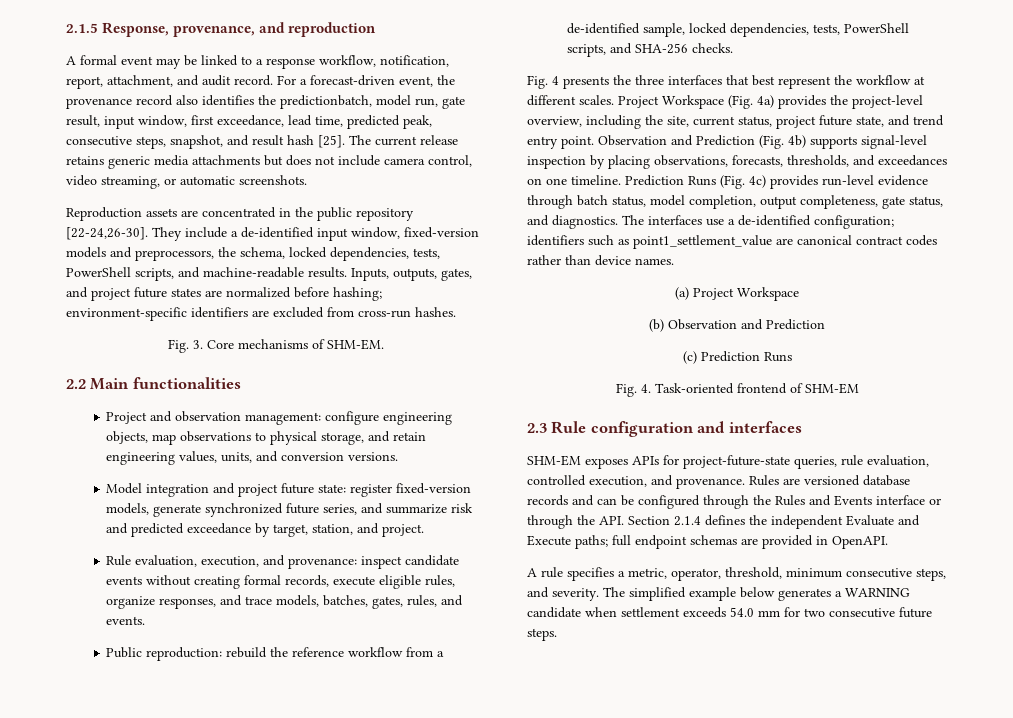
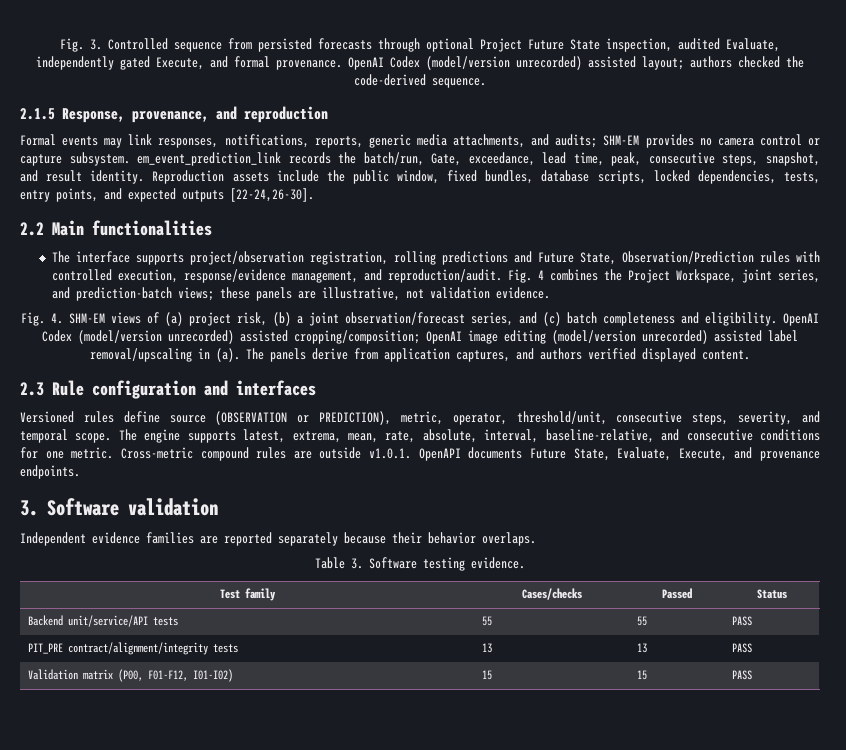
+ Fig. 3. Controlled sequence from persisted forecasts through optional Project Future State inspection, audited Evaluate, independently gated Execute, and formal provenance. OpenAI Codex (model/version unrecorded) assisted layout; authors checked the code-derived sequence.
- A formal event may be linked to a response workflow, notification, report, attachment, and audit record. For a forecast-driven event, the provenance record also identifies the predictionbatch, model run, gate result, input window, first exceedance, lead time, predicted peak, consecutive steps, snapshot, and result hash [25]. The current release retains generic media attachments but does not include camera control, video streaming, or automatic screenshots.
- Reproduction assets are concentrated in the public repository [22-24,26-30]. They include a de-identified input window, fixed-version models and preprocessors, the schema, locked dependencies, tests, PowerShell scripts, and machine-readable results. Inputs, outputs, gates, and project future states are normalized before hashing; environment-specific identifiers are excluded from cross-run hashes.
- Fig. 3. Core mechanisms of SHM-EM.
+ Formal events may link responses, notifications, reports, generic media attachments, and audits; SHM-EM provides no camera control or capture subsystem. em_event_prediction_link records the batch/run, Gate, exceedance, lead time, peak, consecutive steps, snapshot, and result identity. Reproduction assets include the public window, fixed bundles, database scripts, locked dependencies, tests, entry points, and expected outputs [22-24,26-30].
  2.2 Main functionalities
- Project and observation management: configure engineering objects, map observations to physical storage, and retain engineering values, units, and conversion versions.
- Model integration and project future state: register fixed-version models, generate synchronized future series, and summarize risk and predicted exceedance by target, station, and project.
- Rule evaluation, execution, and provenance: inspect candidate events without creating formal records, execute eligible rules, organize responses, and trace models, batches, gates, rules, and events.
- Public reproduction: rebuild the reference workflow from a de-identified sample, locked dependencies, tests, PowerShell scripts, and SHA-256 checks.
- Fig. 4 presents the three interfaces that best represent the workflow at different scales. Project Workspace (Fig. 4a) provides the project-level overview, including the site, current status, project future state, and trend entry point. Observation and Prediction (Fig. 4b) supports signal-level inspection by placing observations, forecasts, thresholds, and exceedances on one timeline. Prediction Runs (Fig. 4c) provides run-level evidence through batch status, model completion, output completeness, gate status, and diagnostics. The interfaces use a de-identified configuration; identifiers such as point1_settlement_value are canonical contract codes rather than device names.
- (a) Project Workspace
- (b) Observation and Prediction
- (c) Prediction Runs
- Fig. 4. Task-oriented frontend of SHM-EM
+ The interface supports project/observation registration, rolling predictions and Future State, Observation/Prediction rules with controlled execution, response/evidence management, and reproduction/audit. Fig. 4 combines the Project Workspace, joint series, and prediction-batch views; these panels are illustrative, not validation evidence.
+ Fig. 4. SHM-EM views of (a) project risk, (b) a joint observation/forecast series, and (c) batch completeness and eligibility. OpenAI Codex (model/version unrecorded) assisted cropping/composition; OpenAI image editing (model/version unrecorded) assisted label removal/upscaling in (a). The panels derive from application captures, and authors verified displayed content.
- SHM-EM exposes APIs for project-future-state queries, rule evaluation, controlled execution, and provenance. Rules are versioned database records and can be configured through the Rules and Events interface or through the API. Section 2.1.4 defines the independent Evaluate and Execute paths; full endpoint schemas are provided in OpenAPI.
- A rule specifies a metric, operator, threshold, minimum consecutive steps, and severity. The simplified example below generates a WARNING candidate when settlement exceeds 54.0 mm for two consecutive future steps.
+ Versioned rules define source (OBSERVATION or PREDICTION), metric, operator, threshold/unit, consecutive steps, severity, and temporal scope. The engine supports latest, extrema, mean, rate, absolute, interval, baseline-relative, and consecutive conditions for one metric. Cross-metric compound rules are outside v1.0.1. OpenAPI documents Future State, Evaluate, Execute, and provenance endpoints.
+ 3. Software validation
+ Independent evidence families are reported separately because their behavior overlaps.
+ Table 3. Software testing evidence.
+ Test family | Cases/checks | Passed | Status
+ Backend unit/service/API tests | 55 | 55 | PASS
+ PIT_PRE contract/alignment/integrity tests | 13 | 13 | PASS
+ Validation matrix (P00, F01-F12, I01-I02) | 15 | 15 | PASS

